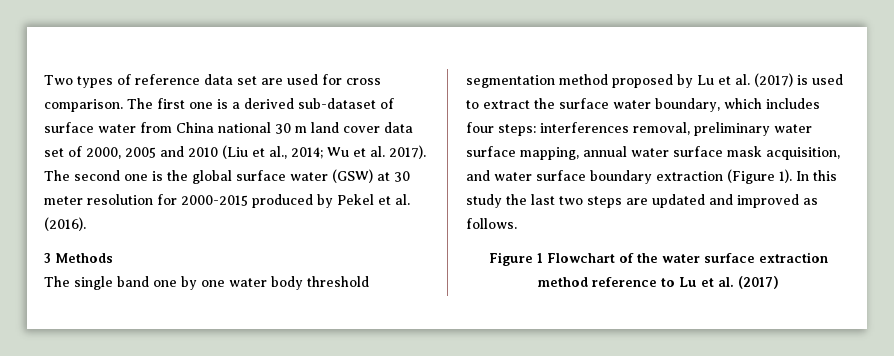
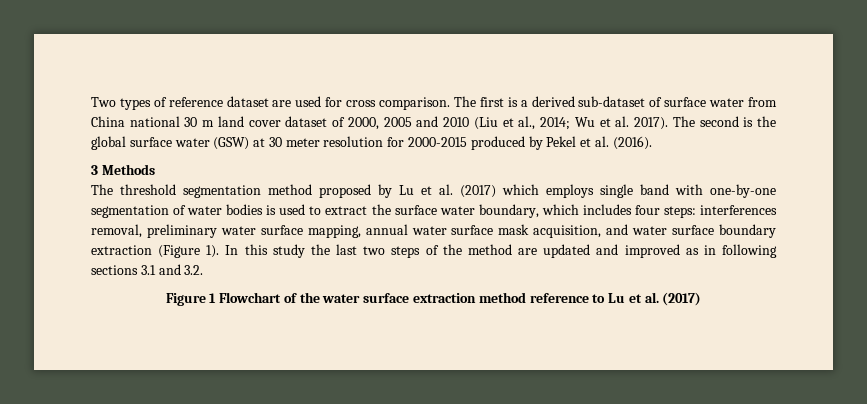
- Two types of reference data set are used for cross comparison.
+ Two types of reference dataset are used for cross comparison.
- The first one is a derived sub-dataset of surface water from China national 30 m land cover data set of 2000, 2005 and 2010 (Liu et al., 2014; Wu et al. 2017).
+ The first is a derived sub-dataset of surface water from China national 30 m land cover dataset of 2000, 2005 and 2010 (Liu et al., 2014; Wu et al. 2017).
- The second one is the global surface water (GSW) at 30 meter resolution for 2000-2015 produced by Pekel et al. (2016).
+ The second is the global surface water (GSW) at 30 meter resolution for 2000-2015 produced by Pekel et al. (2016).
- The single band one by one water body threshold segmentation method proposed by Lu et al. (2017) is used to extract the surface water boundary, which includes four steps: interferences removal, preliminary water surface mapping, annual water surface mask acquisition, and water surface boundary extraction (Figure 1).
+ The threshold segmentation method proposed by Lu et al. (2017) which employs single band with one-by-one segmentation of water bodies is used to extract the surface water boundary, which includes four steps: interferences removal, preliminary water surface mapping, annual water surface mask acquisition, and water surface boundary extraction (Figure 1).
- In this study the last two steps are updated and improved as follows.
+ In this study the last two steps of the method are updated and improved as in following sections 3.1 and 3.2.

